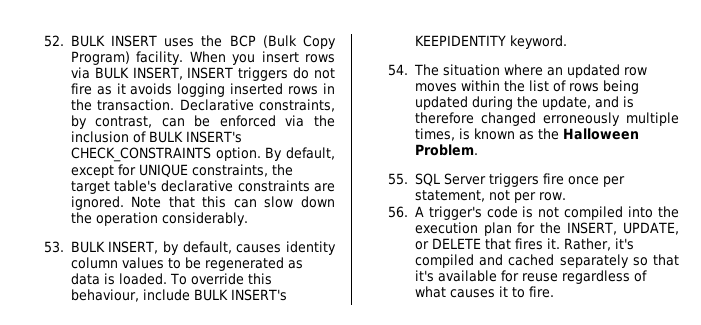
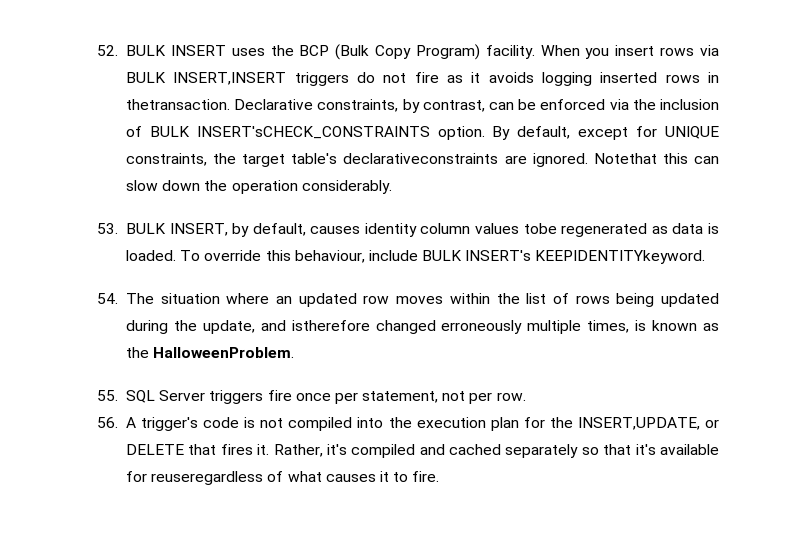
- When you insert rows via BULK INSERT, INSERT triggers do not fire as it avoids logging inserted rows in the transaction.
+ When you insert rows via BULK INSERT,INSERT triggers do not fire as it avoids logging inserted rows in thetransaction.
- Declarative constraints, by contrast, can be enforced via the inclusion of BULK INSERT's CHECK_CONSTRAINTS option.
+ Declarative constraints, by contrast, can be enforced via the inclusion of BULK INSERT'sCHECK_CONSTRAINTS option.
- By default, except for UNIQUE constraints, the target table's declarative constraints are ignored. Note that this can slow down the operation considerably.
+ By default, except for UNIQUE constraints, the target table's declarativeconstraints are ignored. Notethat this can slow down the operation considerably.
- 53. BULK INSERT, by default, causes identity column values to be regenerated as data is loaded.
+ 53. BULK INSERT, by default, causes identity column values tobe regenerated as data is loaded.
- To override this behaviour, include BULK INSERT's KEEPIDENTITY keyword.
+ To override this behaviour, include BULK INSERT's KEEPIDENTITYkeyword.
- 54. The situation where an updated row moves within the list of rows being updated during the update, and is therefore changed erroneously multiple times, is known as the Halloween Problem.
+ 54. The situation where an updated row moves within the list of rows being updated during the update, and istherefore changed erroneously multiple times, is known as the HalloweenProblem.
- 56. A trigger's code is not compiled into the execution plan for the INSERT, UPDATE, or DELETE that fires it.
+ 56. A trigger's code is not compiled into the execution plan for the INSERT,UPDATE, or DELETE that fires it.
- Rather, it's compiled and cached separately so that it's available for reuse regardless of what causes it to fire.
+ Rather, it's compiled and cached separately so that it's available for reuseregardless of what causes it to fire.

